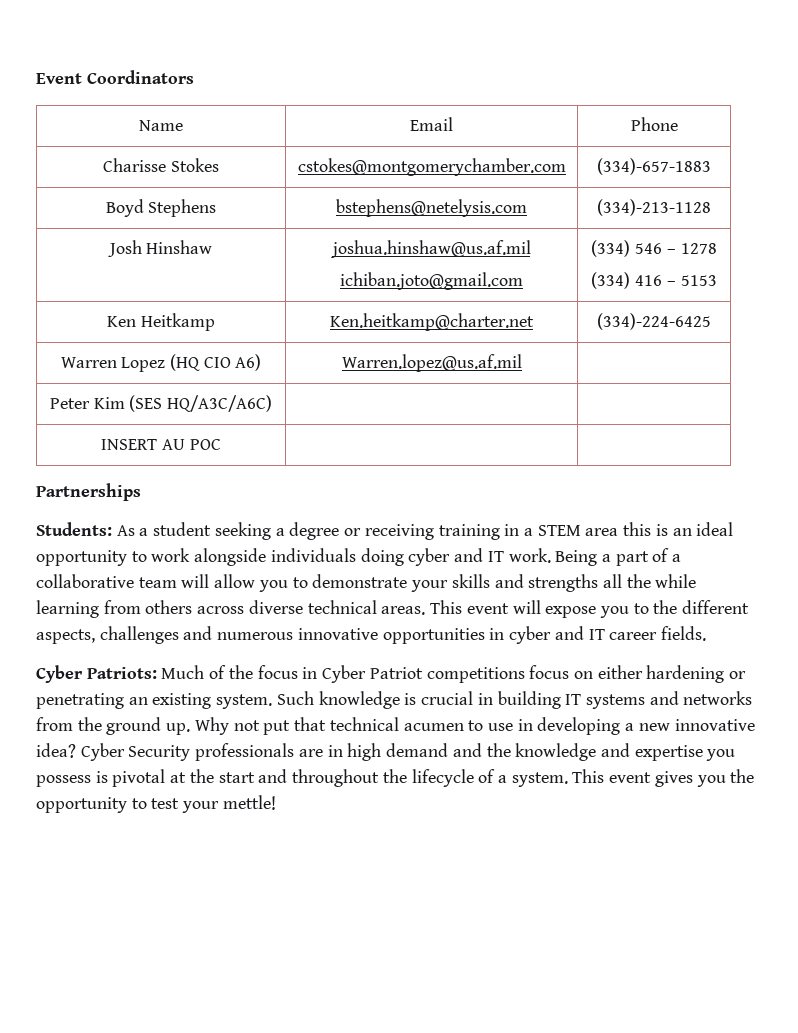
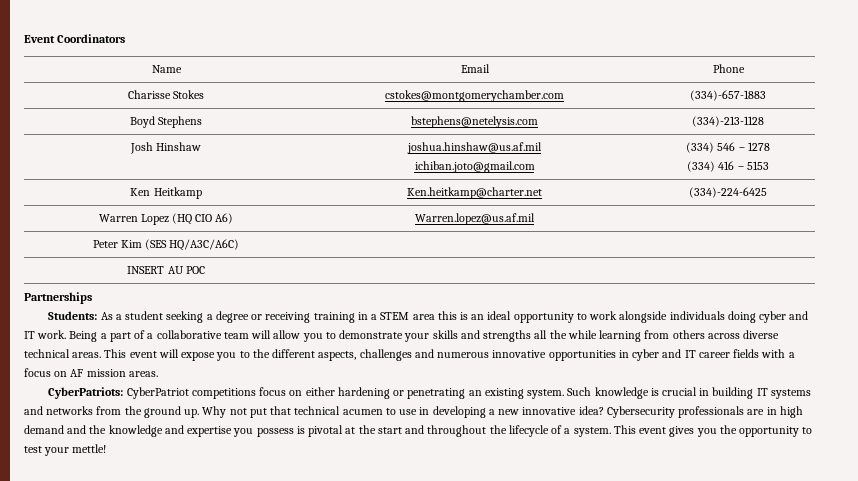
- This event will expose you to the different aspects, challenges and numerous innovative opportunities in cyber and IT career fields.
- Cyber Patriots: Much of the focus in Cyber Patriot competitions focus on either hardening or penetrating an existing system.
+ This event will expose you to the different aspects, challenges and numerous innovative opportunities in cyber and IT career fields with a focus on AF mission areas.
+ CyberPatriots: CyberPatriot competitions focus on either hardening or penetrating an existing system.
- Cyber Security professionals are in high demand and the knowledge and expertise you possess is pivotal at the start and throughout the lifecycle of a system.
+ Cybersecurity professionals are in high demand and the knowledge and expertise you possess is pivotal at the start and throughout the lifecycle of a system.

